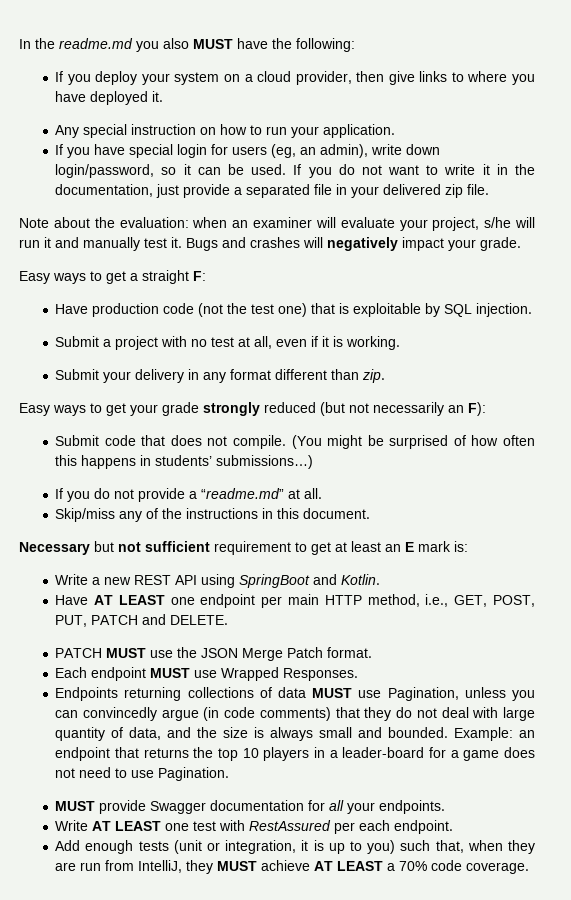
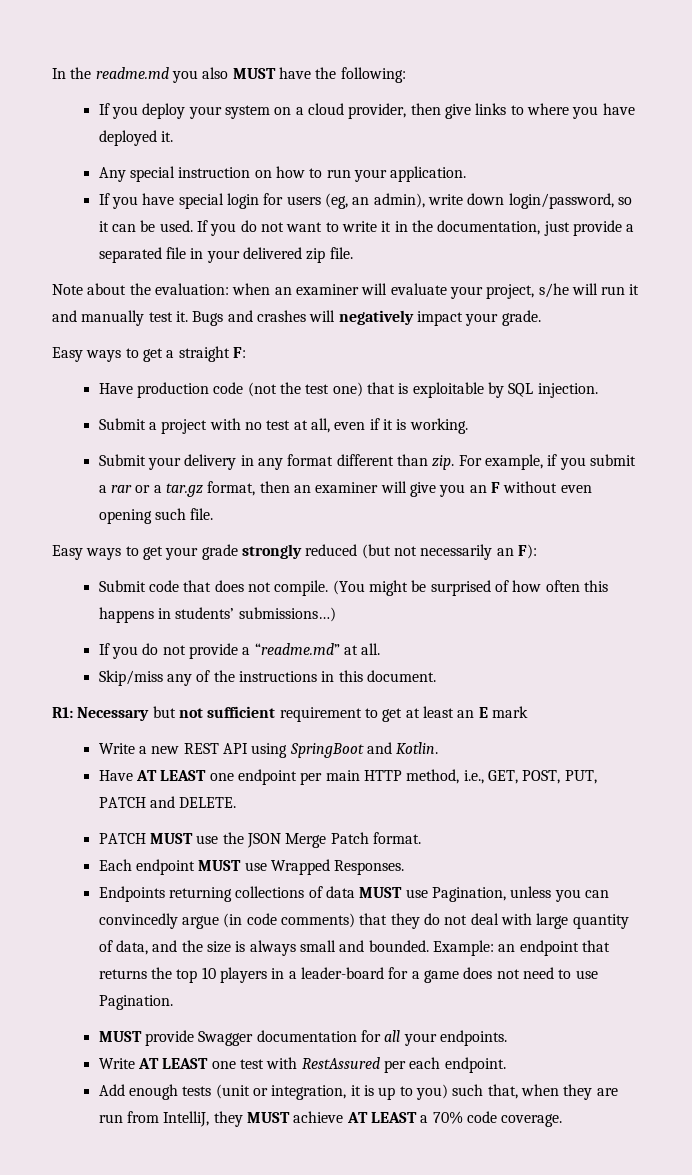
+ For example, if you submit a rar or a tar.gz format, then an examiner will give you an F without even opening such file.
- Necessary but not sufficient requirement to get at least an E mark is:
+ R1: Necessary but not sufficient requirement to get at least an E mark

